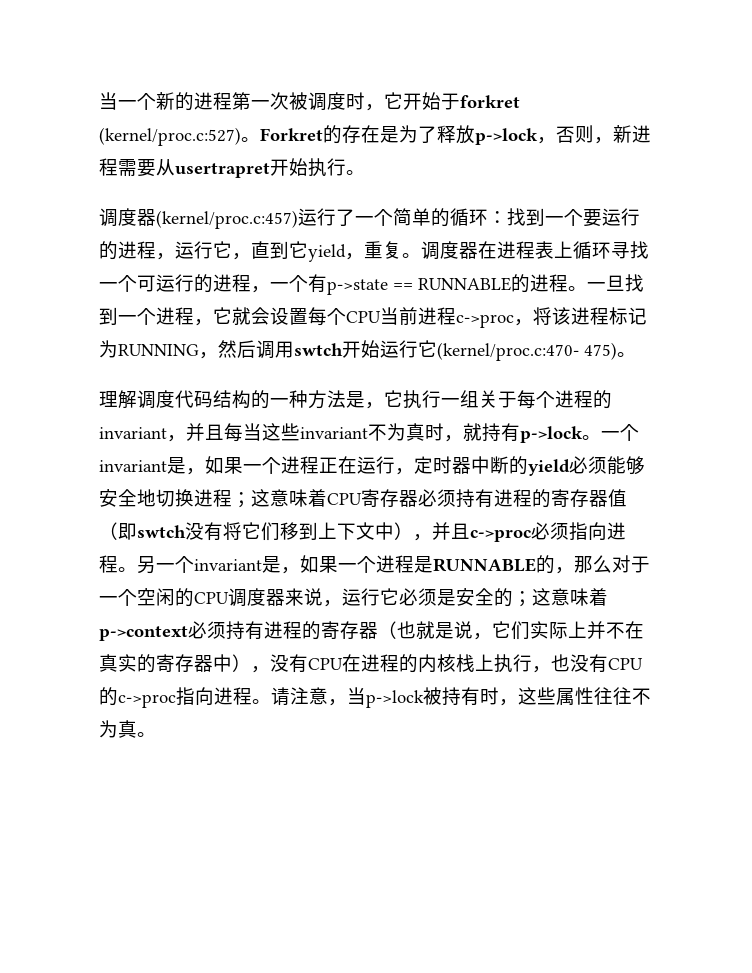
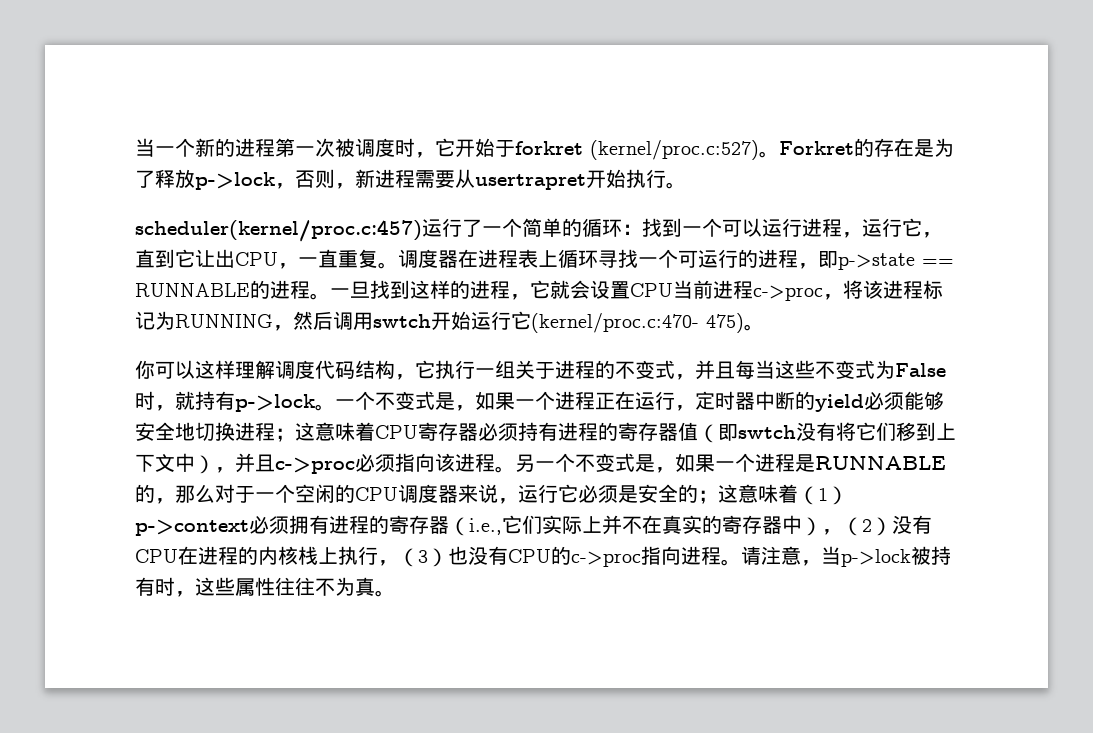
- 调度器(kernel/proc.c:457)运行了一个简单的循环：找到一个要运行的进程，运行它，直到它yield，重复。
+ scheduler(kernel/proc.c:457)运行了一个简单的循环：找到一个可以运行进程，运行它，直到它让出CPU，一直重复。
- 调度器在进程表上循环寻找一个可运行的进程，一个有p->state == RUNNABLE的进程。
+ 调度器在进程表上循环寻找一个可运行的进程，即p->state == RUNNABLE的进程。
- 一旦找到一个进程，它就会设置每个CPU当前进程c->proc，将该进程标记为RUNNING，然后调用swtch开始运行它(kernel/proc.c:470- 475)。
+ 一旦找到这样的进程，它就会设置CPU当前进程c->proc，将该进程标记为RUNNING，然后调用swtch开始运行它(kernel/proc.c:470- 475)。
- 理解调度代码结构的一种方法是，它执行一组关于每个进程的invariant，并且每当这些invariant不为真时，就持有p->lock。
+ 你可以这样理解调度代码结构，它执行一组关于进程的不变式，并且每当这些不变式为False时，就持有p->lock。
- 一个invariant是，如果一个进程正在运行，定时器中断的yield必须能够安全地切换进程；这意味着CPU寄存器必须持有进程的寄存器值（即swtch没有将它们移到上下文中），并且c->proc必须指向进程。
+ 一个不变式是，如果一个进程正在运行，定时器中断的yield必须能够安全地切换进程；这意味着CPU寄存器必须持有进程的寄存器值（即swtch没有将它们移到上下文中），并且c->proc必须指向该进程。
- 另一个invariant是，如果一个进程是RUNNABLE的，那么对于一个空闲的CPU调度器来说，运行它必须是安全的；这意味着p->context必须持有进程的寄存器（也就是说，它们实际上并不在真实的寄存器中），没有CPU在进程的内核栈上执行，也没有CPU的c->proc指向进程。
+ 另一个不变式是，如果一个进程是RUNNABLE的，那么对于一个空闲的CPU调度器来说，运行它必须是安全的；这意味着（1）p->context必须拥有进程的寄存器（i.e.,它们实际上并不在真实的寄存器中），（2）没有CPU在进程的内核栈上执行，（3）也没有CPU的c->proc指向进程。

